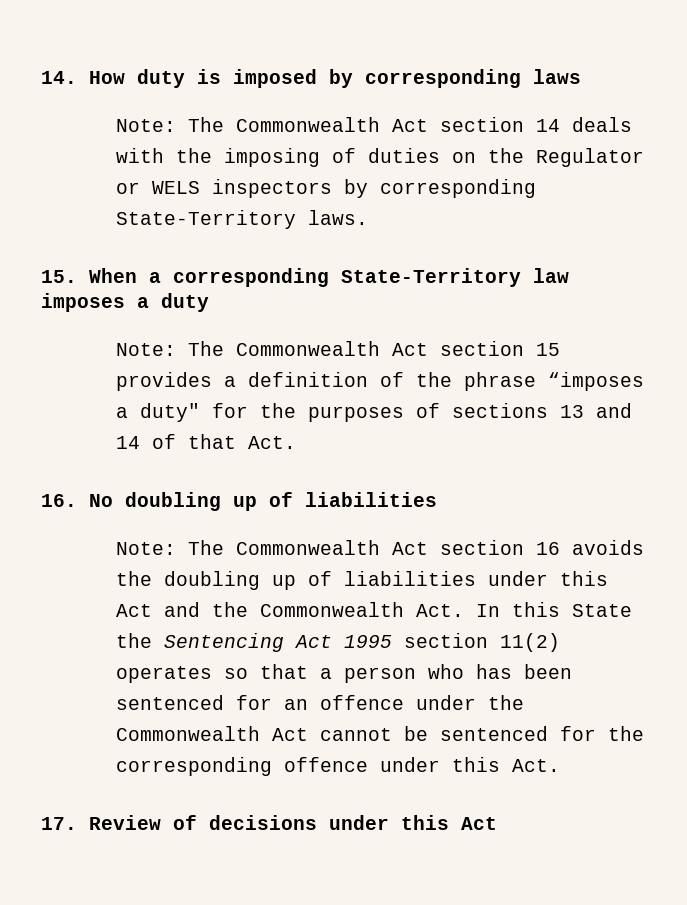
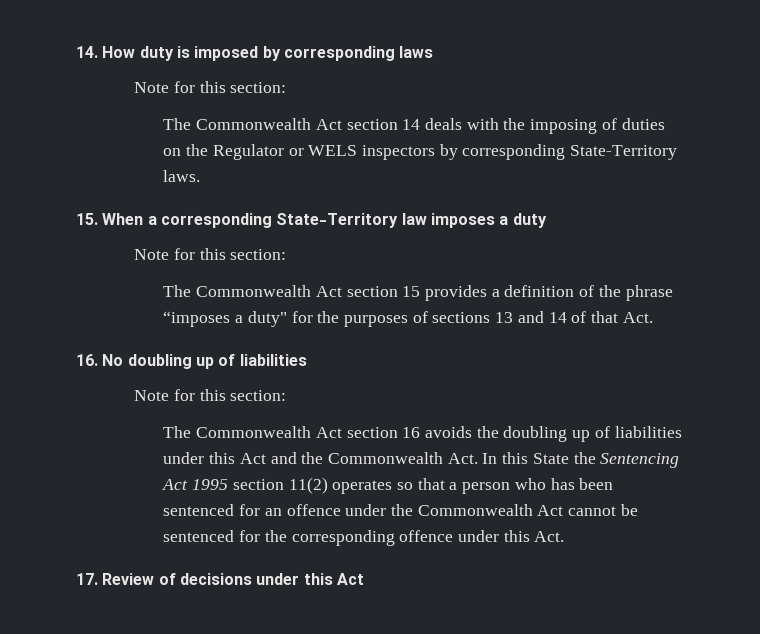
  14. How duty is imposed by corresponding laws
- Note: The Commonwealth Act section 14 deals with the imposing of duties on the Regulator or WELS inspectors by corresponding State-Territory laws.
+ Note for this section:
+ The Commonwealth Act section 14 deals with the imposing of duties on the Regulator or WELS inspectors by corresponding State-Territory laws.
  15. When a corresponding State-Territory law imposes a duty
- Note: The Commonwealth Act section 15 provides a definition of the phrase “imposes a duty" for the purposes of sections 13 and 14 of that Act.
+ Note for this section:
+ The Commonwealth Act section 15 provides a definition of the phrase “imposes a duty" for the purposes of sections 13 and 14 of that Act.
  16. No doubling up of liabilities
- Note: The Commonwealth Act section 16 avoids the doubling up of liabilities under this Act and the Commonwealth Act. In this State the Sentencing Act 1995 section 11(2) operates so that a person who has been sentenced for an offence under the Commonwealth Act cannot be sentenced for the corresponding offence under this Act.
+ Note for this section:
+ The Commonwealth Act section 16 avoids the doubling up of liabilities under this Act and the Commonwealth Act. In this State the Sentencing Act 1995 section 11(2) operates so that a person who has been sentenced for an offence under the Commonwealth Act cannot be sentenced for the corresponding offence under this Act.

